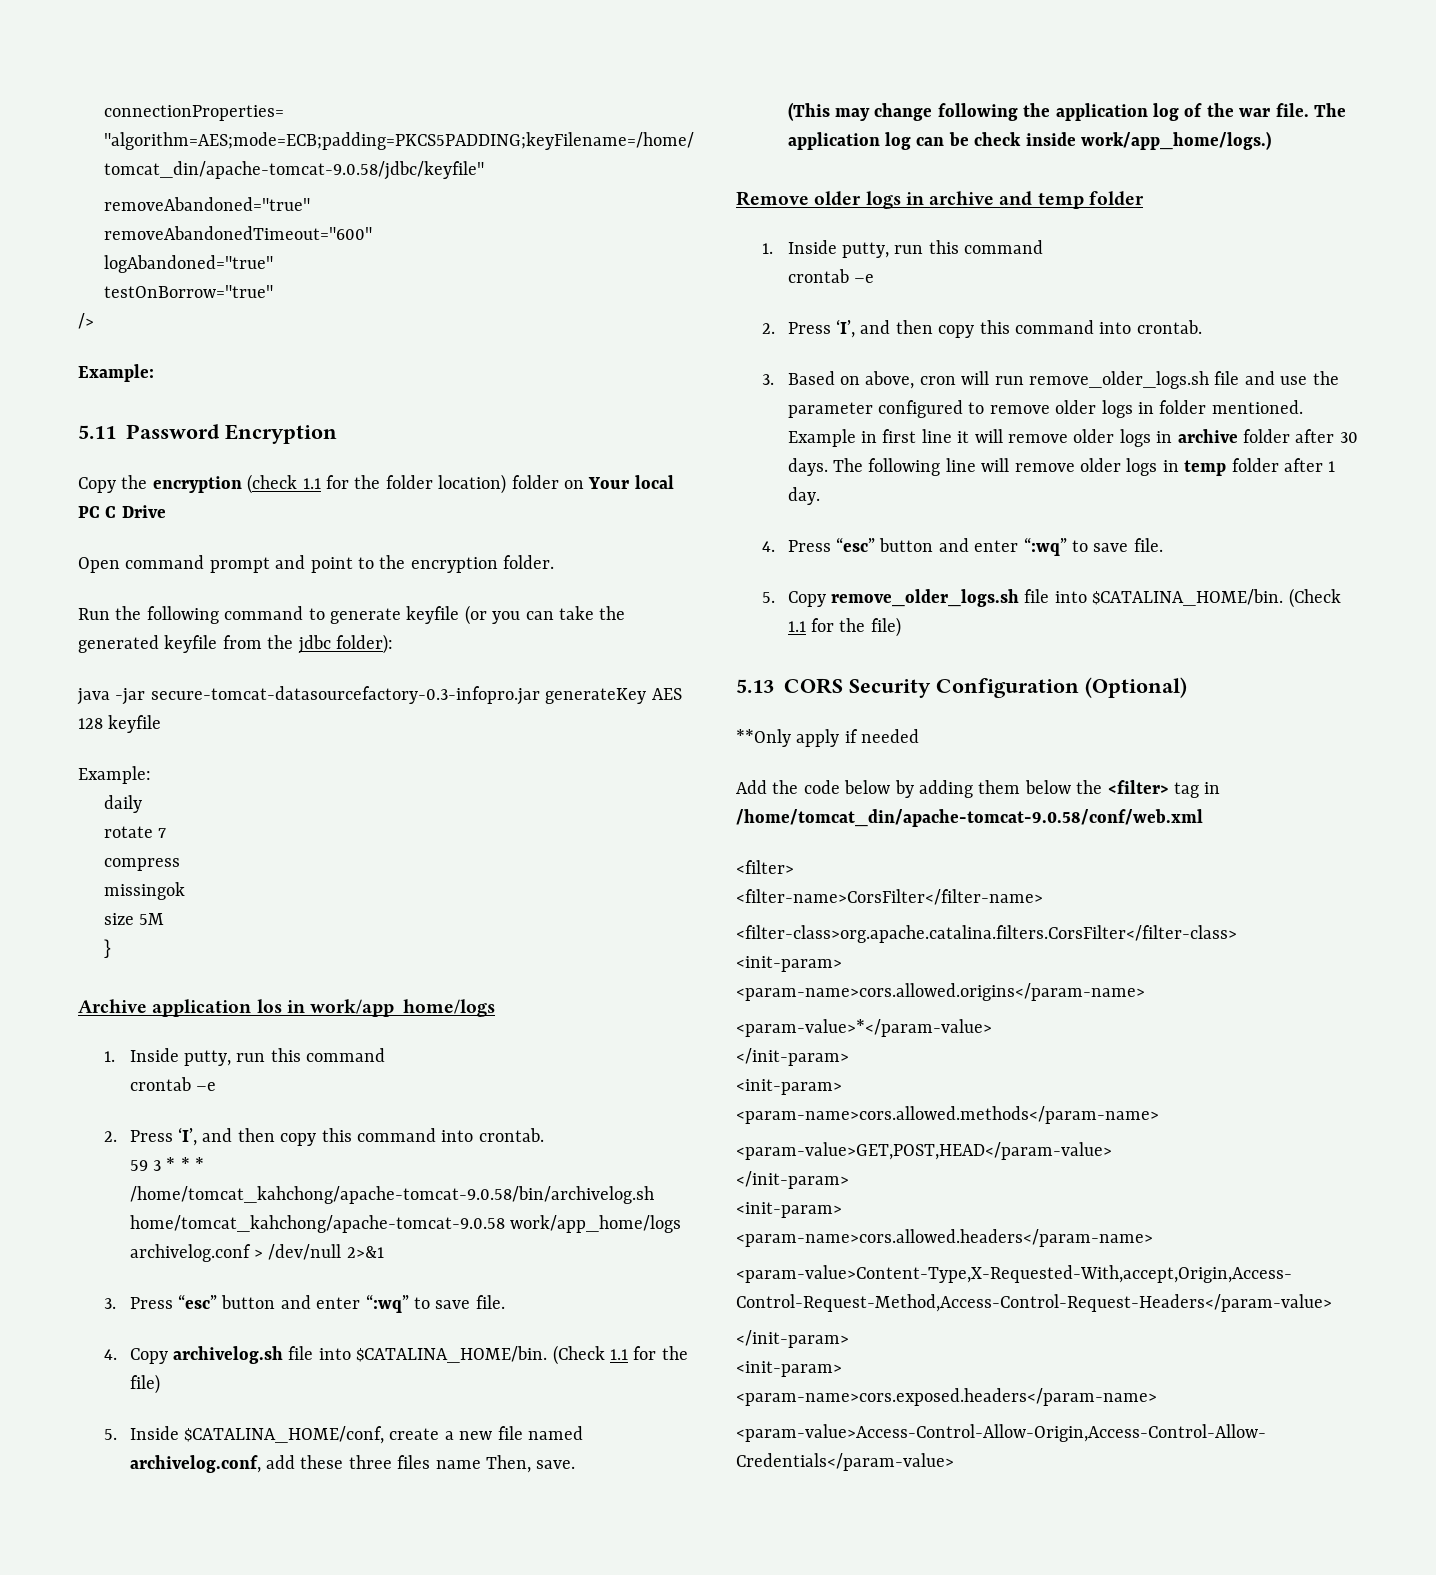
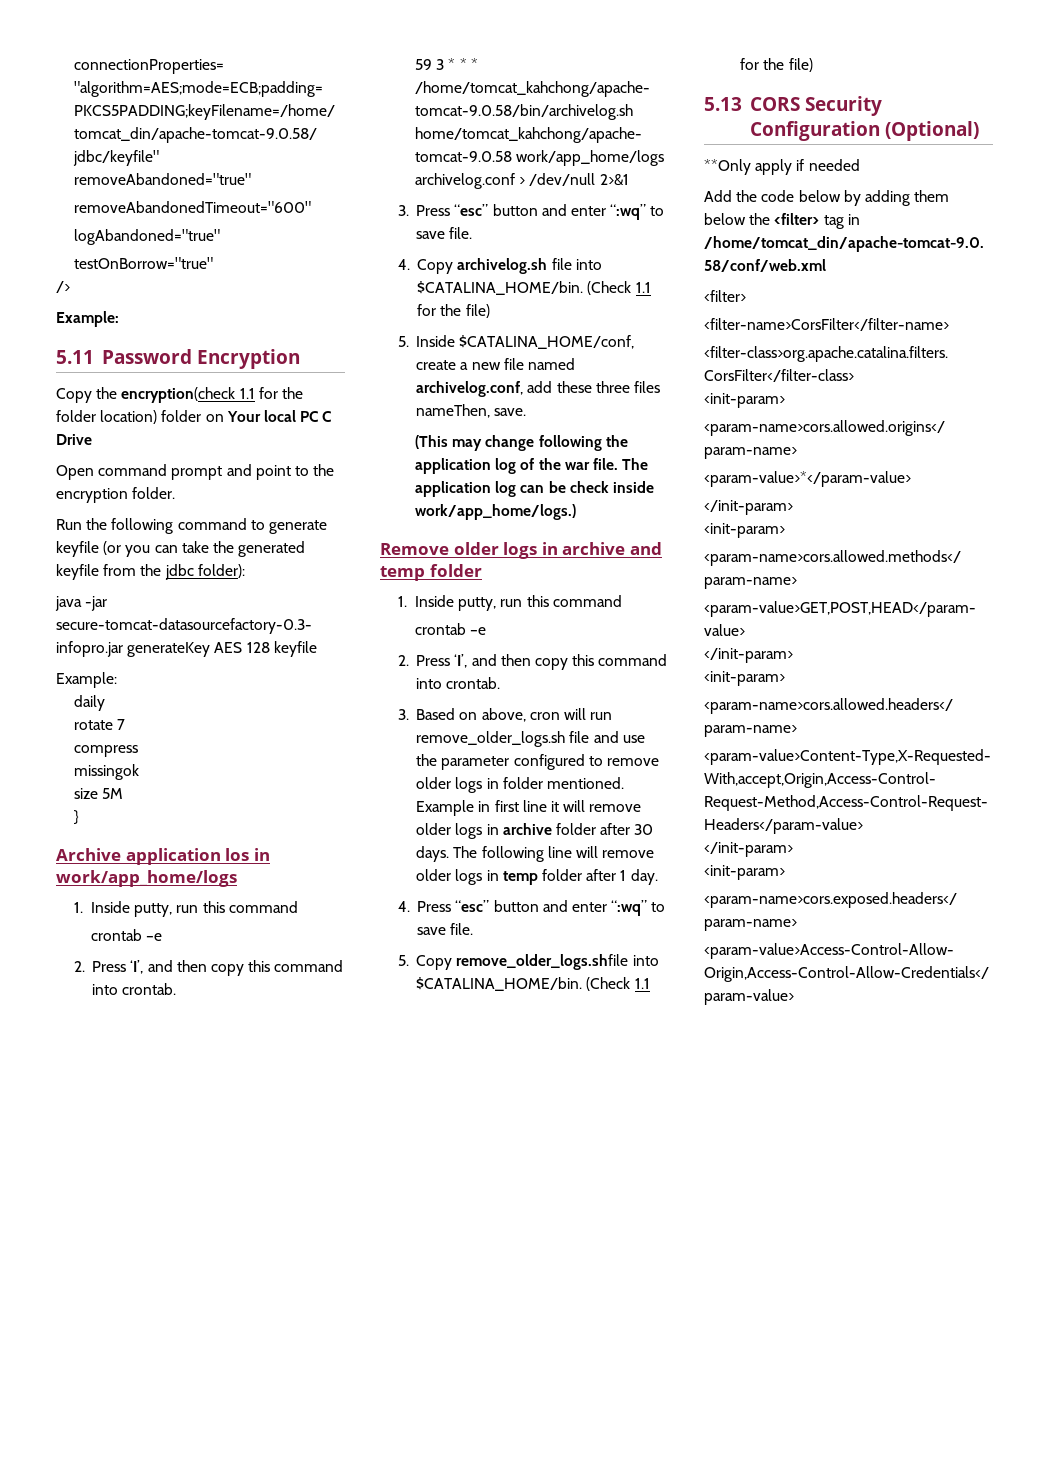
- Copy the encryption (check 1.1 for the folder location) folder on Your local PC C Drive
+ Copy the encryption(check 1.1 for the folder location) folder on Your local PC C Drive
- 5. Inside $CATALINA_HOME/conf, create a new file named archivelog.conf, add these three files name Then, save.
+ 5. Inside $CATALINA_HOME/conf, create a new file named archivelog.conf, add these three files nameThen, save.
- 5. Copy remove_older_logs.sh file into $CATALINA_HOME/bin.
+ 5. Copy remove_older_logs.shfile into $CATALINA_HOME/bin.

